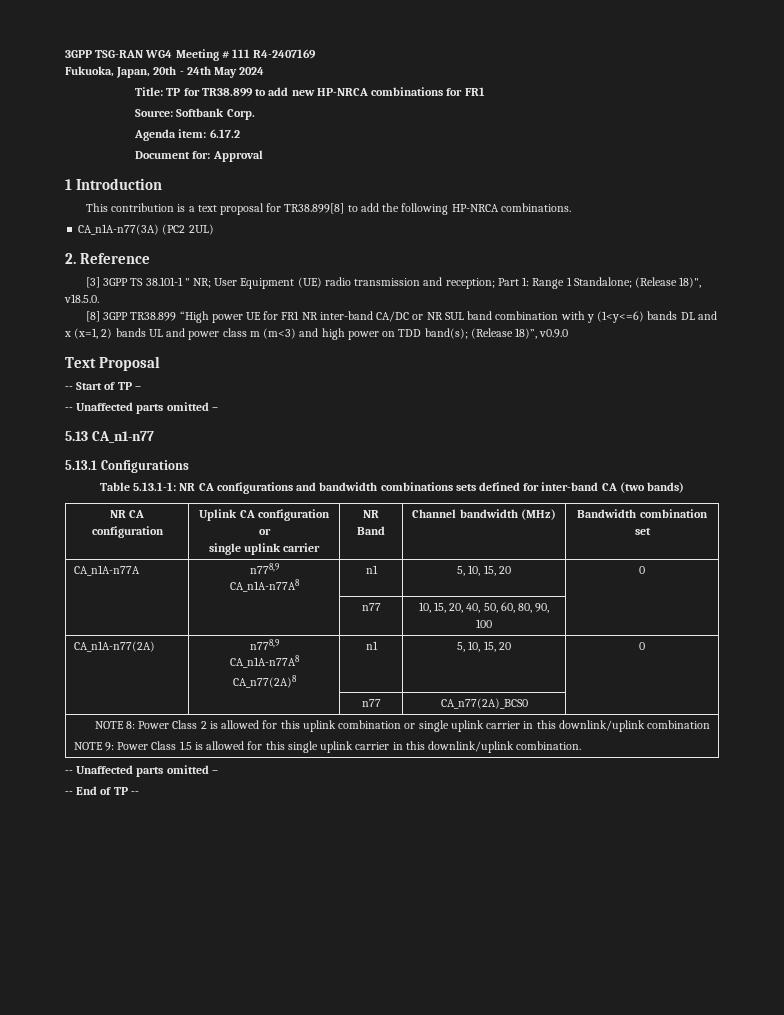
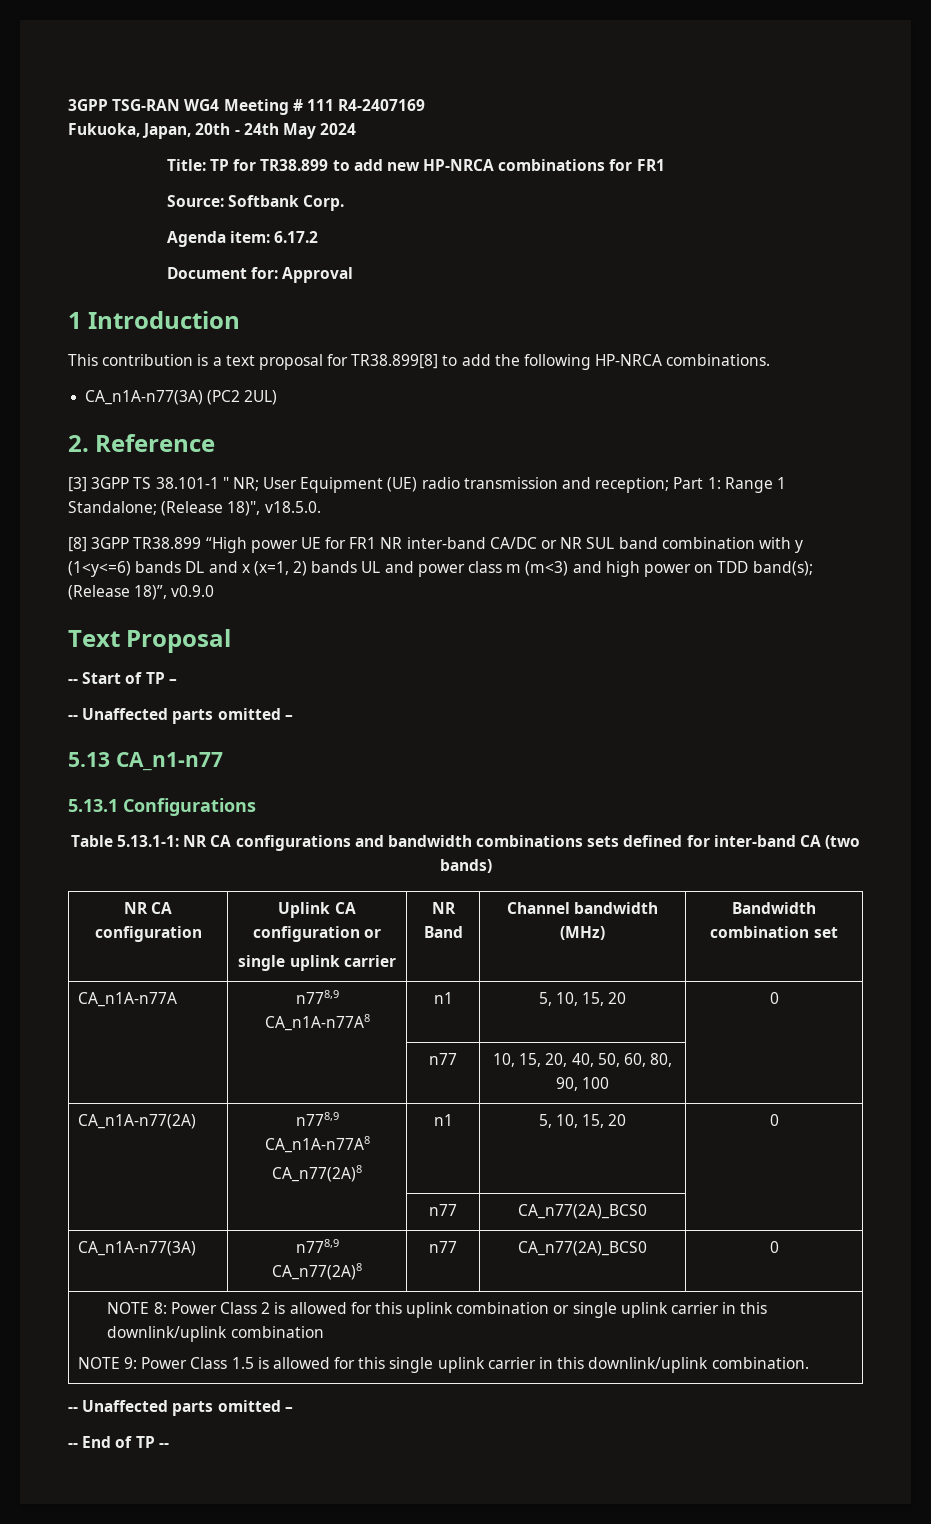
+ CA_n1A-n77(3A) | n778,9
+ CA_n77(2A)8 | n77 | CA_n77(2A)_BCS0 | 0

